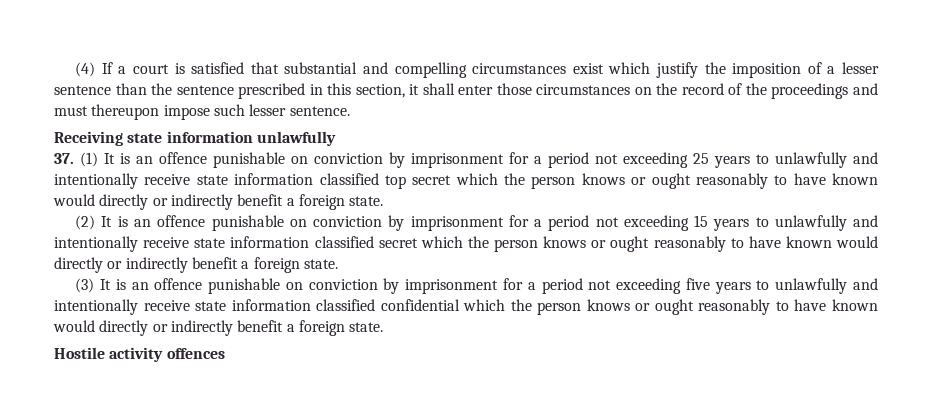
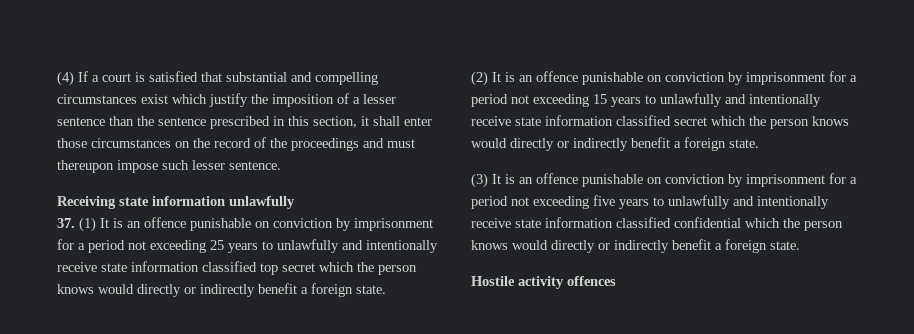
- 37. (1) It is an offence punishable on conviction by imprisonment for a period not exceeding 25 years to unlawfully and intentionally receive state information classified top secret which the person knows or ought reasonably to have known would directly or indirectly benefit a foreign state.
+ 37. (1) It is an offence punishable on conviction by imprisonment for a period not exceeding 25 years to unlawfully and intentionally receive state information classified top secret which the person knows would directly or indirectly benefit a foreign state.
- (2) It is an offence punishable on conviction by imprisonment for a period not exceeding 15 years to unlawfully and intentionally receive state information classified secret which the person knows or ought reasonably to have known would directly or indirectly benefit a foreign state.
+ (2) It is an offence punishable on conviction by imprisonment for a period not exceeding 15 years to unlawfully and intentionally receive state information classified secret which the person knows would directly or indirectly benefit a foreign state.
- (3) It is an offence punishable on conviction by imprisonment for a period not exceeding five years to unlawfully and intentionally receive state information classified confidential which the person knows or ought reasonably to have known would directly or indirectly benefit a foreign state.
+ (3) It is an offence punishable on conviction by imprisonment for a period not exceeding five years to unlawfully and intentionally receive state information classified confidential which the person knows would directly or indirectly benefit a foreign state.

